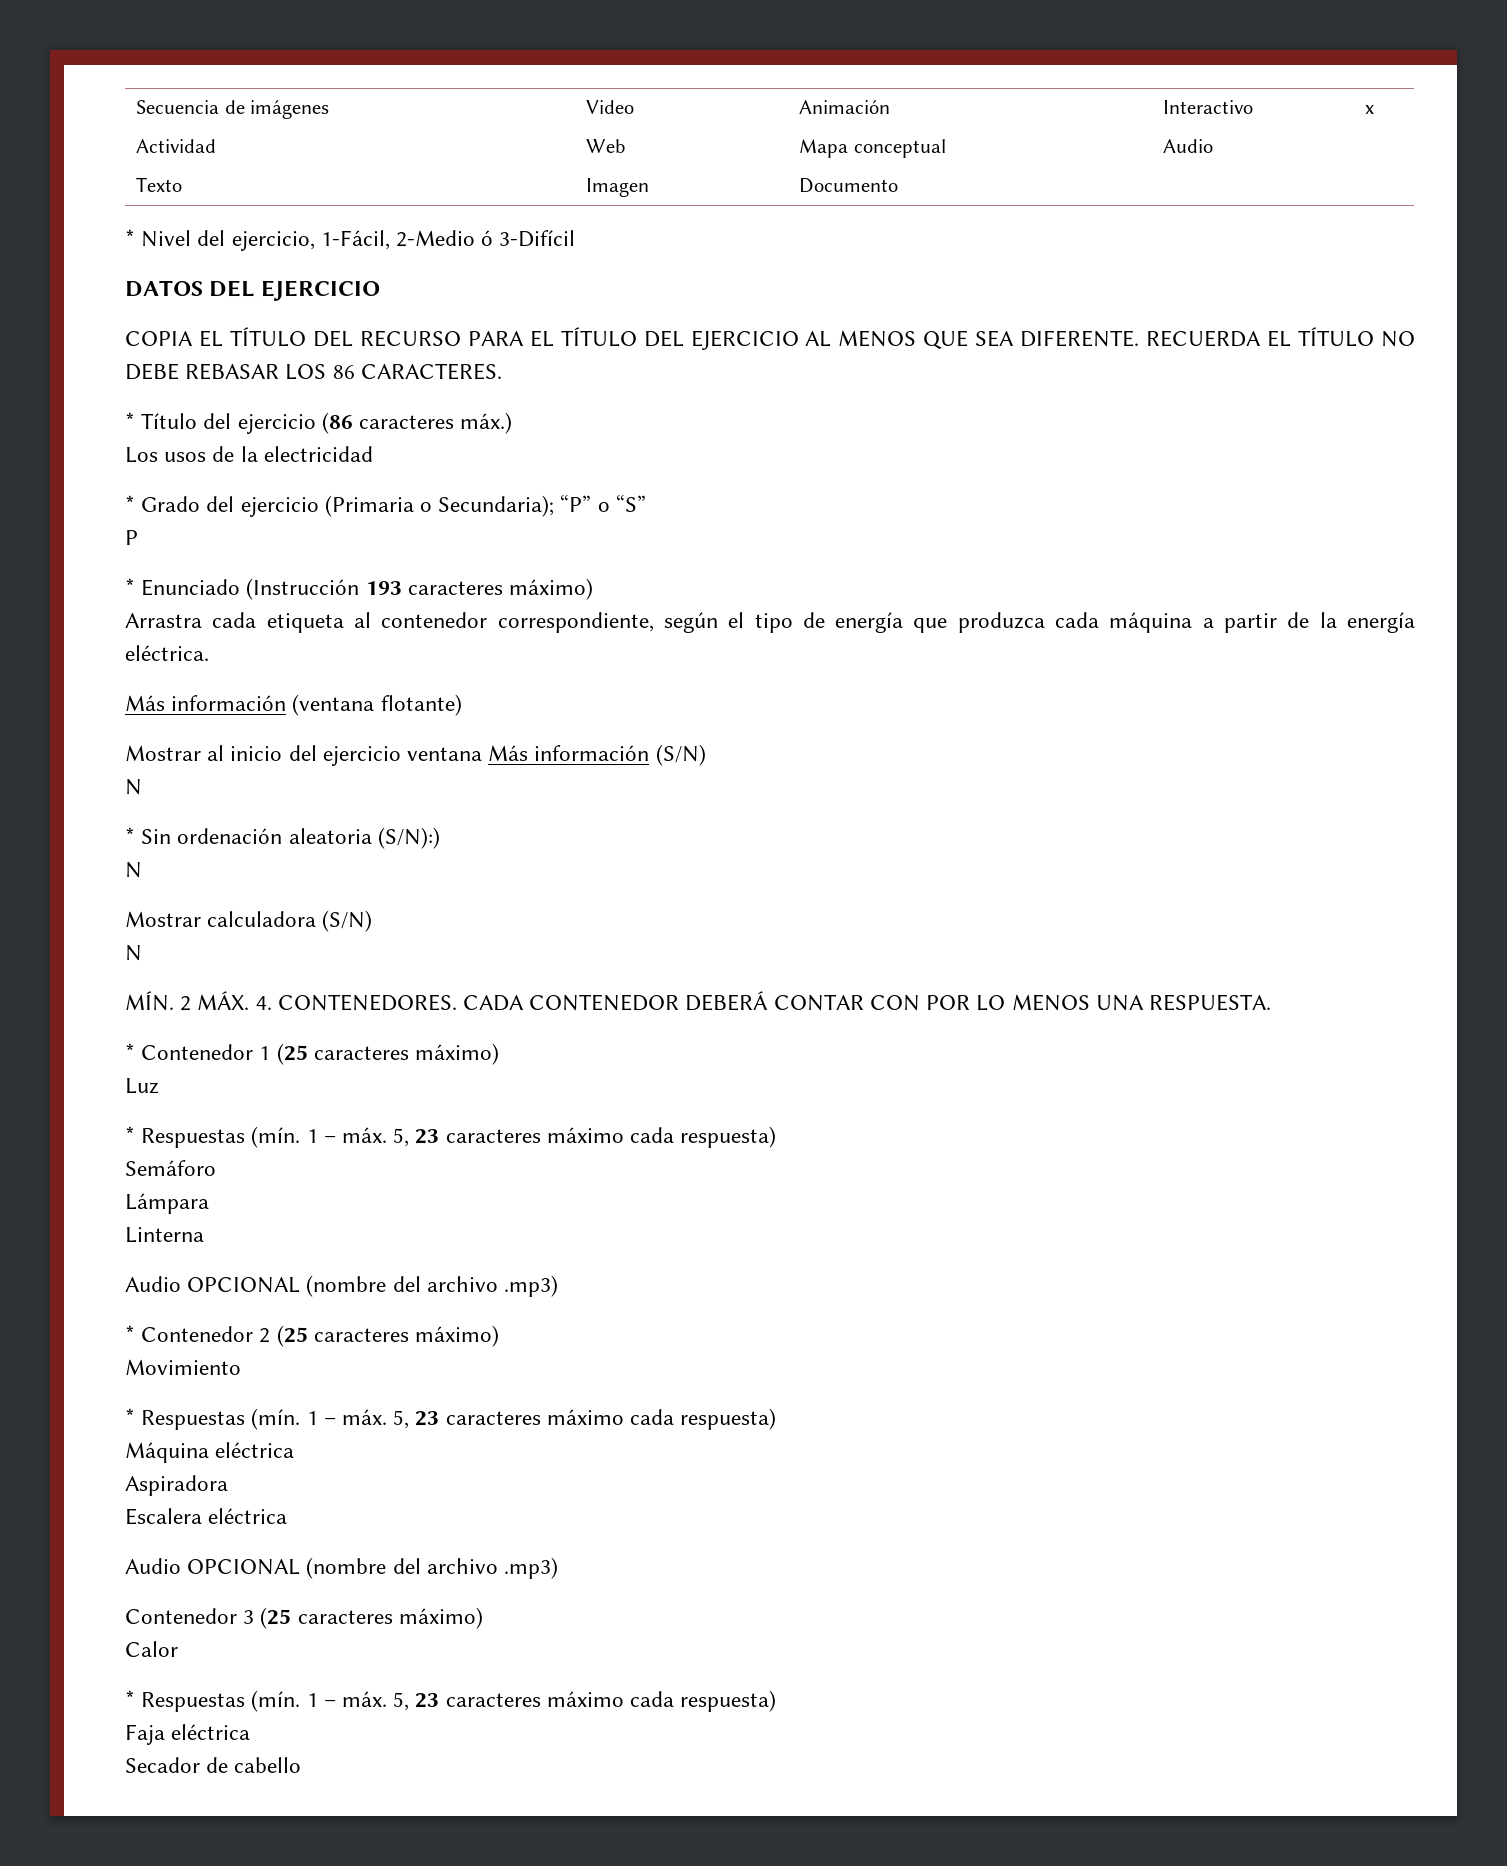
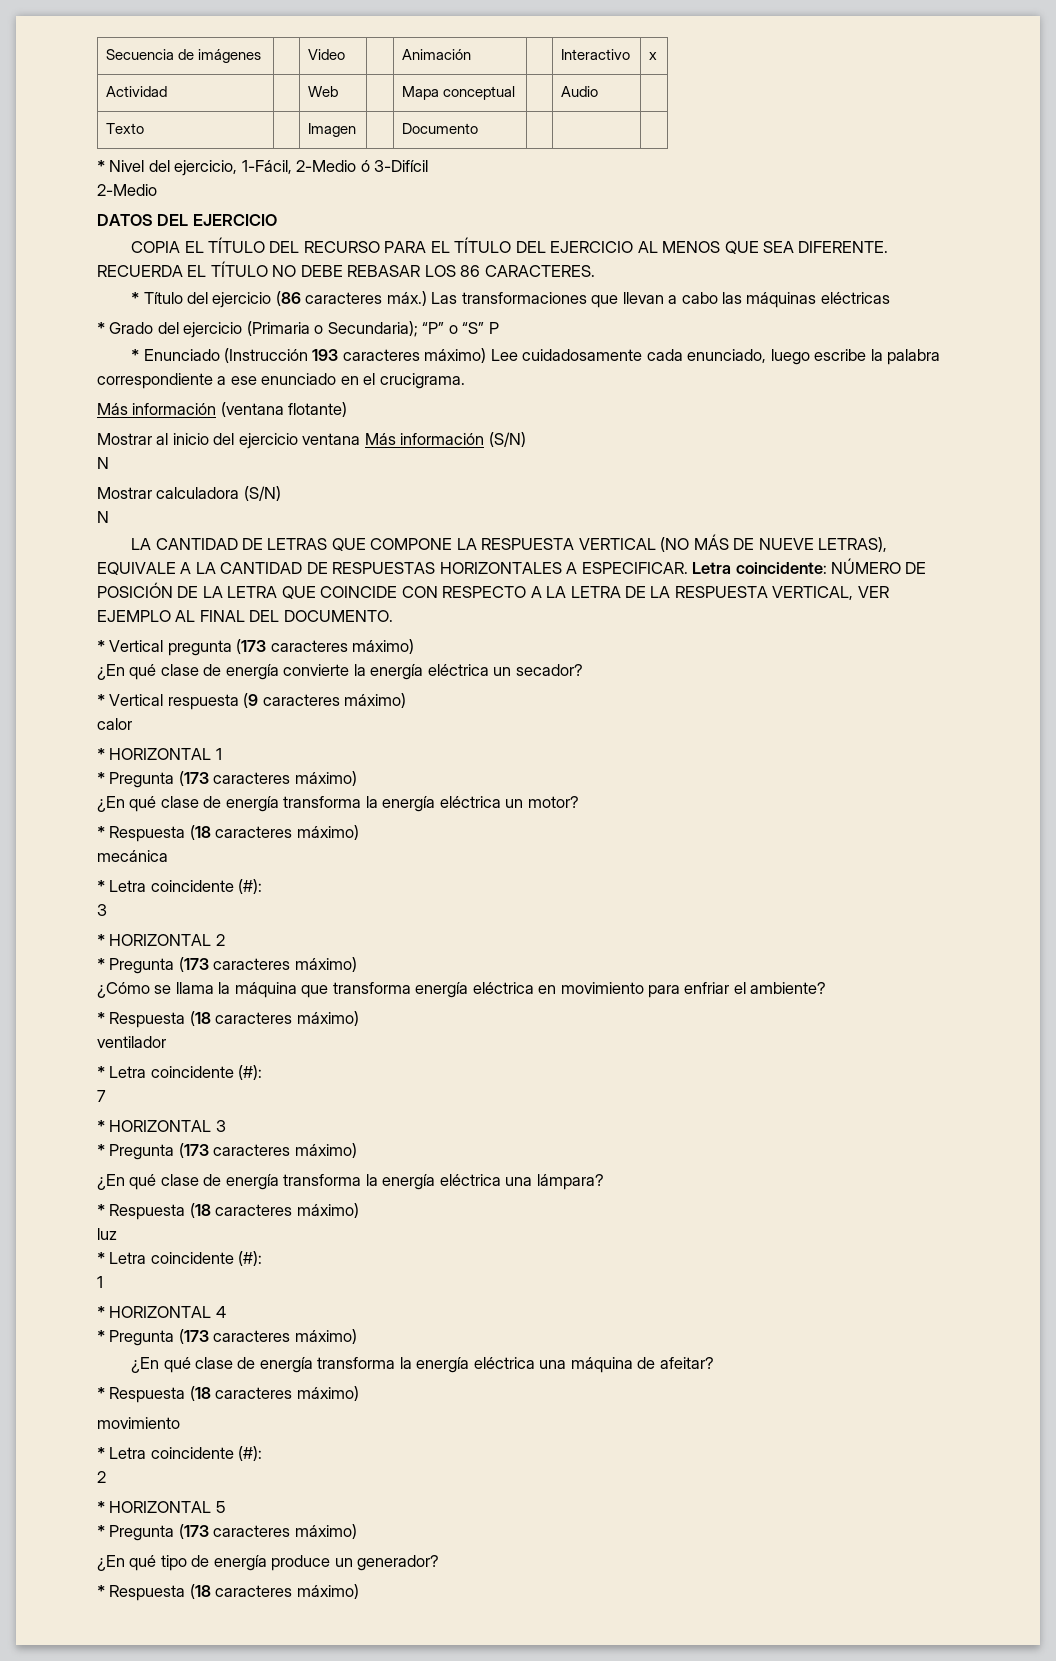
  * Nivel del ejercicio, 1-Fácil, 2-Medio ó 3-Difícil
+ 2-Medio
- * Título del ejercicio (86 caracteres máx.)
- Los usos de la electricidad
+ * Título del ejercicio (86 caracteres máx.) Las transformaciones que llevan a cabo las máquinas eléctricas
- * Grado del ejercicio (Primaria o Secundaria); “P” o “S”
- P
+ * Grado del ejercicio (Primaria o Secundaria); “P” o “S” P
- * Enunciado (Instrucción 193 caracteres máximo)
- Arrastra cada etiqueta al contenedor correspondiente, según el tipo de energía que produzca cada máquina a partir de la energía eléctrica.
+ * Enunciado (Instrucción 193 caracteres máximo) Lee cuidadosamente cada enunciado, luego escribe la palabra correspondiente a ese enunciado en el crucigrama.
- * Sin ordenación aleatoria (S/N):)
- N
  Mostrar calculadora (S/N)
  N
- MÍN. 2 MÁX. 4. CONTENEDORES. CADA CONTENEDOR DEBERÁ CONTAR CON POR LO MENOS UNA RESPUESTA.
- * Contenedor 1 (25 caracteres máximo)
- Luz
- * Respuestas (mín. 1 – máx. 5, 23 caracteres máximo cada respuesta)
- Semáforo
- Lámpara
- Linterna
- Audio OPCIONAL (nombre del archivo .mp3)
- * Contenedor 2 (25 caracteres máximo)
- Movimiento
- * Respuestas (mín. 1 – máx. 5, 23 caracteres máximo cada respuesta)
- Máquina eléctrica
- Aspiradora
- Escalera eléctrica
- Audio OPCIONAL (nombre del archivo .mp3)
- Contenedor 3 (25 caracteres máximo)
- Calor
- * Respuestas (mín. 1 – máx. 5, 23 caracteres máximo cada respuesta)
- Faja eléctrica
- Secador de cabello
+ LA CANTIDAD DE LETRAS QUE COMPONE LA RESPUESTA VERTICAL (NO MÁS DE NUEVE LETRAS), EQUIVALE A LA CANTIDAD DE RESPUESTAS HORIZONTALES A ESPECIFICAR. Letra coincidente: NÚMERO DE POSICIÓN DE LA LETRA QUE COINCIDE CON RESPECTO A LA LETRA DE LA RESPUESTA VERTICAL, VER EJEMPLO AL FINAL DEL DOCUMENTO.
+ * Vertical pregunta (173 caracteres máximo)
+ ¿En qué clase de energía convierte la energía eléctrica un secador?
+ * Vertical respuesta (9 caracteres máximo)
+ calor
+ * HORIZONTAL 1
+ * Pregunta (173 caracteres máximo)
+ ¿En qué clase de energía transforma la energía eléctrica un motor?
+ * Respuesta (18 caracteres máximo)
+ mecánica
+ * Letra coincidente (#):
+ 3
+ * HORIZONTAL 2
+ * Pregunta (173 caracteres máximo)
+ ¿Cómo se llama la máquina que transforma energía eléctrica en movimiento para enfriar el ambiente?
+ * Respuesta (18 caracteres máximo)
+ ventilador
+ * Letra coincidente (#):
+ 7
+ * HORIZONTAL 3
+ * Pregunta (173 caracteres máximo)
+ ¿En qué clase de energía transforma la energía eléctrica una lámpara?
+ * Respuesta (18 caracteres máximo)
+ luz
+ * Letra coincidente (#):
+ 1
+ * HORIZONTAL 4
+ * Pregunta (173 caracteres máximo)
+ ¿En qué clase de energía transforma la energía eléctrica una máquina de afeitar?
+ * Respuesta (18 caracteres máximo)
+ movimiento
+ * Letra coincidente (#):
+ 2
+ * HORIZONTAL 5
+ * Pregunta (173 caracteres máximo)
+ ¿En qué tipo de energía produce un generador?
+ * Respuesta (18 caracteres máximo)

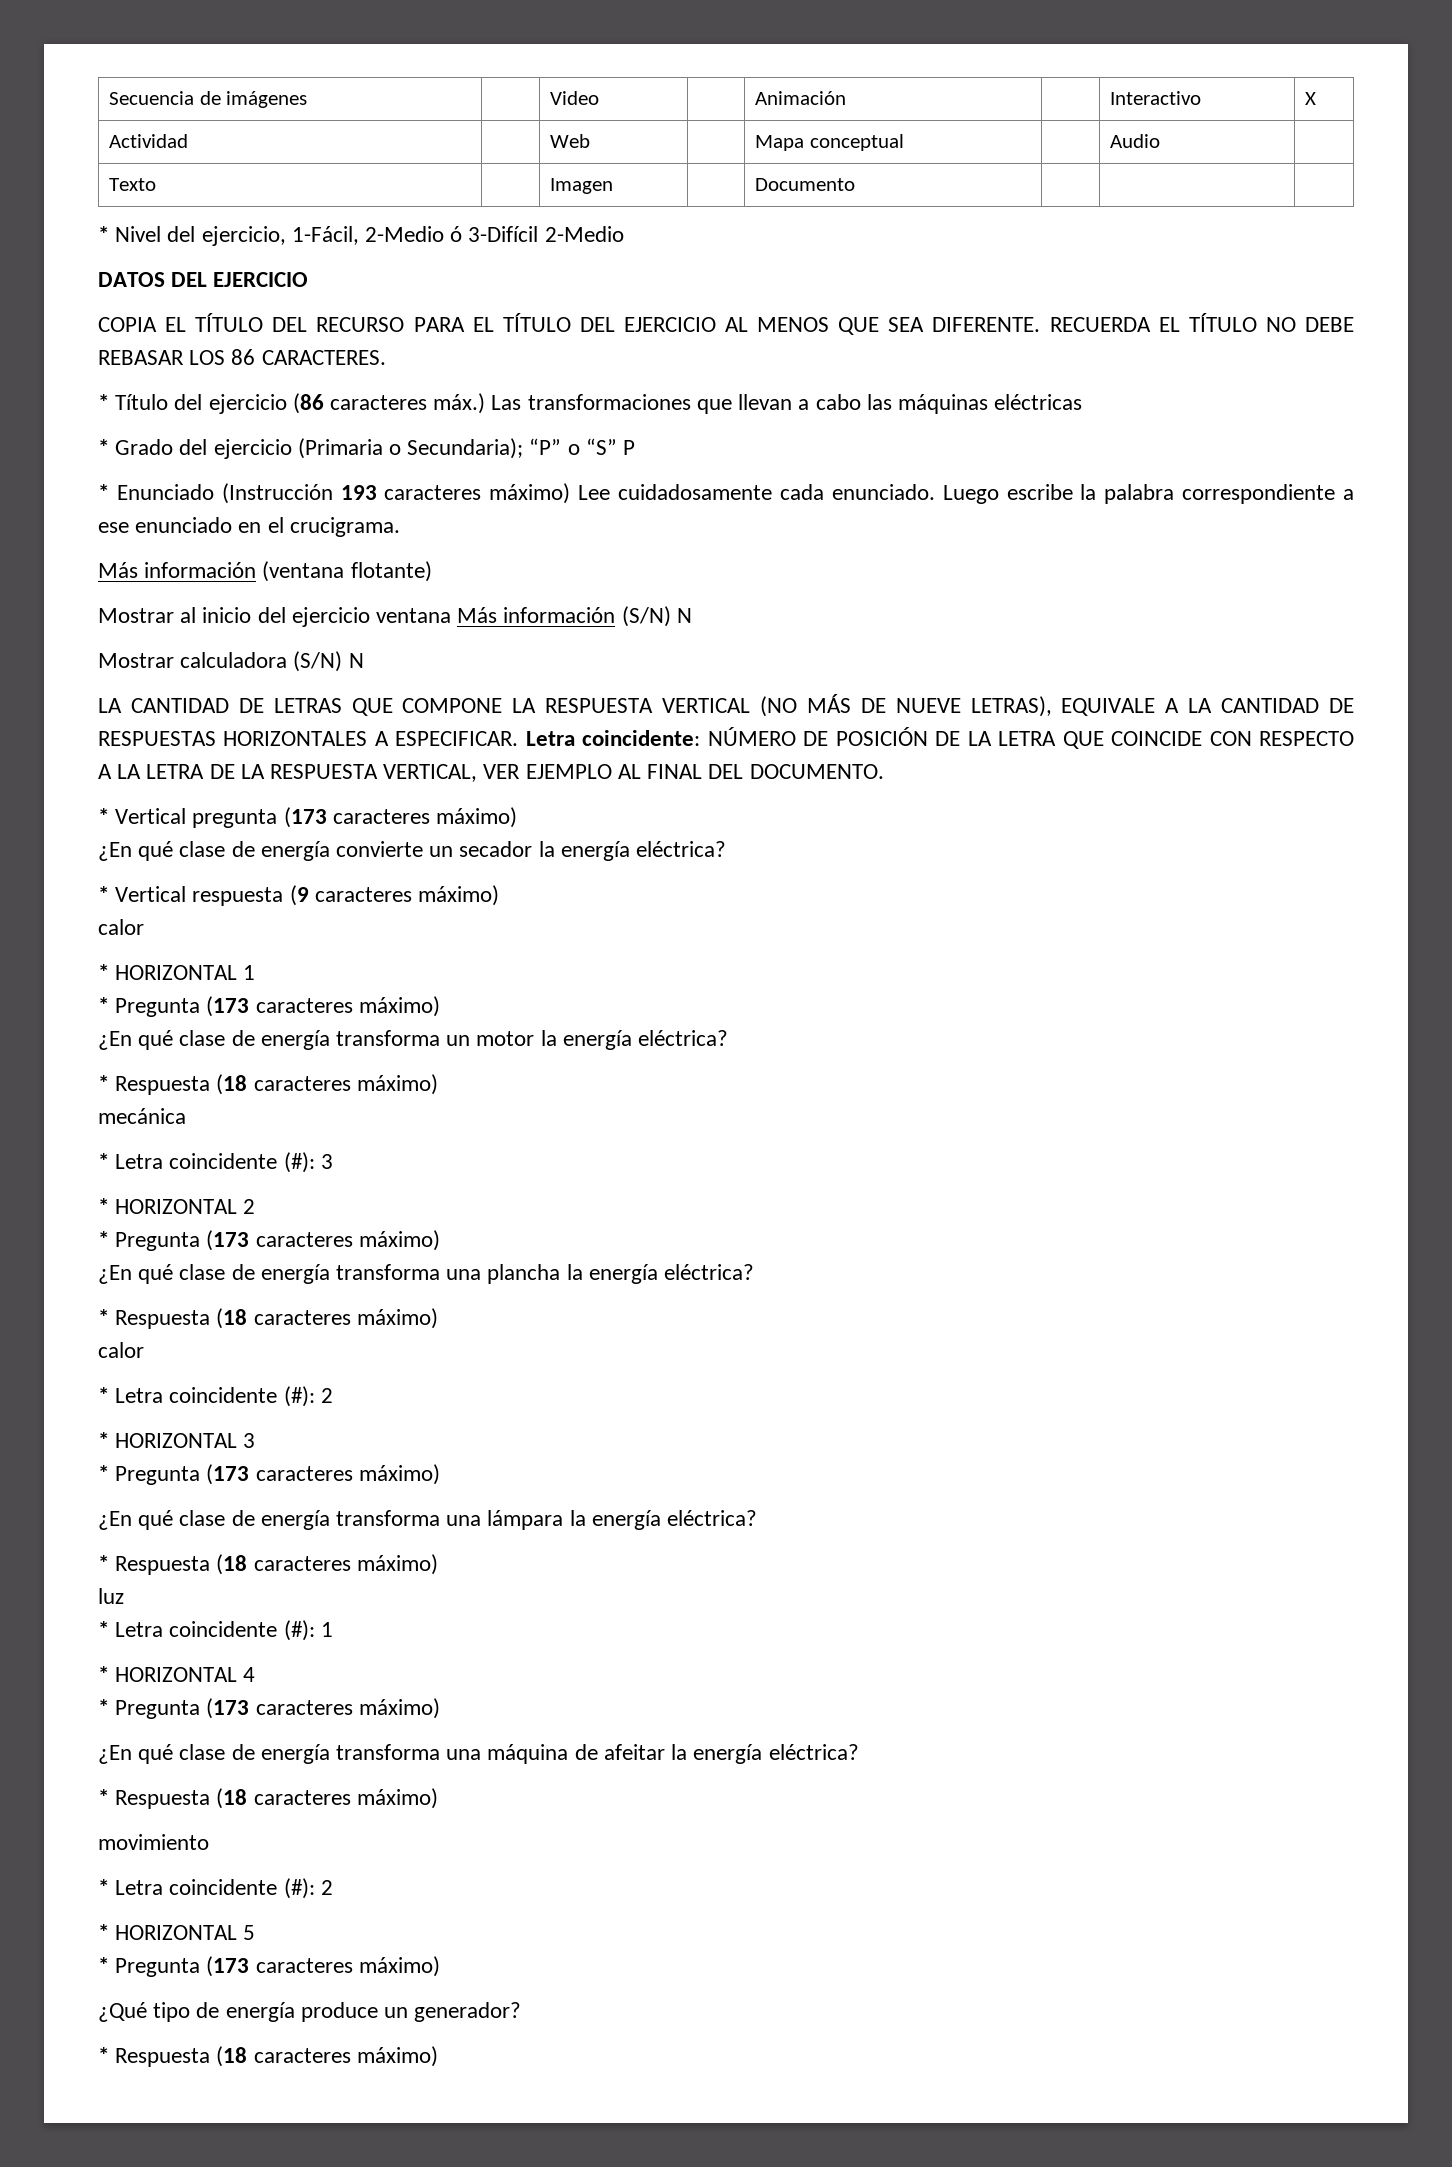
- Secuencia de imágenes | | Video | | Animación | | Interactivo | x
+ Secuencia de imágenes | | Video | | Animación | | Interactivo | X
- * Nivel del ejercicio, 1-Fácil, 2-Medio ó 3-Difícil
- 2-Medio
+ * Nivel del ejercicio, 1-Fácil, 2-Medio ó 3-Difícil 2-Medio
- * Enunciado (Instrucción 193 caracteres máximo) Lee cuidadosamente cada enunciado, luego escribe la palabra correspondiente a ese enunciado en el crucigrama.
+ * Enunciado (Instrucción 193 caracteres máximo) Lee cuidadosamente cada enunciado. Luego escribe la palabra correspondiente a ese enunciado en el crucigrama.
- Mostrar al inicio del ejercicio ventana Más información (S/N)
- N
+ Mostrar al inicio del ejercicio ventana Más información (S/N) N
- Mostrar calculadora (S/N)
- N
+ Mostrar calculadora (S/N) N
- ¿En qué clase de energía convierte la energía eléctrica un secador?
+ ¿En qué clase de energía convierte un secador la energía eléctrica?
- ¿En qué clase de energía transforma la energía eléctrica un motor?
+ ¿En qué clase de energía transforma un motor la energía eléctrica?
  mecánica
- * Letra coincidente (#):
- 3
+ * Letra coincidente (#): 3
- ¿Cómo se llama la máquina que transforma energía eléctrica en movimiento para enfriar el ambiente?
+ ¿En qué clase de energía transforma una plancha la energía eléctrica?
  * Respuesta (18 caracteres máximo)
- ventilador
- * Letra coincidente (#):
- 7
+ calor
+ * Letra coincidente (#): 2
- ¿En qué clase de energía transforma la energía eléctrica una lámpara?
+ ¿En qué clase de energía transforma una lámpara la energía eléctrica?
  luz
- * Letra coincidente (#):
- 1
+ * Letra coincidente (#): 1
- ¿En qué clase de energía transforma la energía eléctrica una máquina de afeitar?
+ ¿En qué clase de energía transforma una máquina de afeitar la energía eléctrica?
  * Respuesta (18 caracteres máximo)
  movimiento
- * Letra coincidente (#):
- 2
+ * Letra coincidente (#): 2
- ¿En qué tipo de energía produce un generador?
+ ¿Qué tipo de energía produce un generador?

